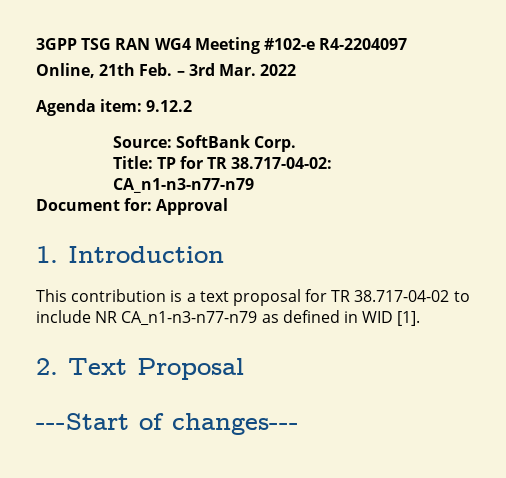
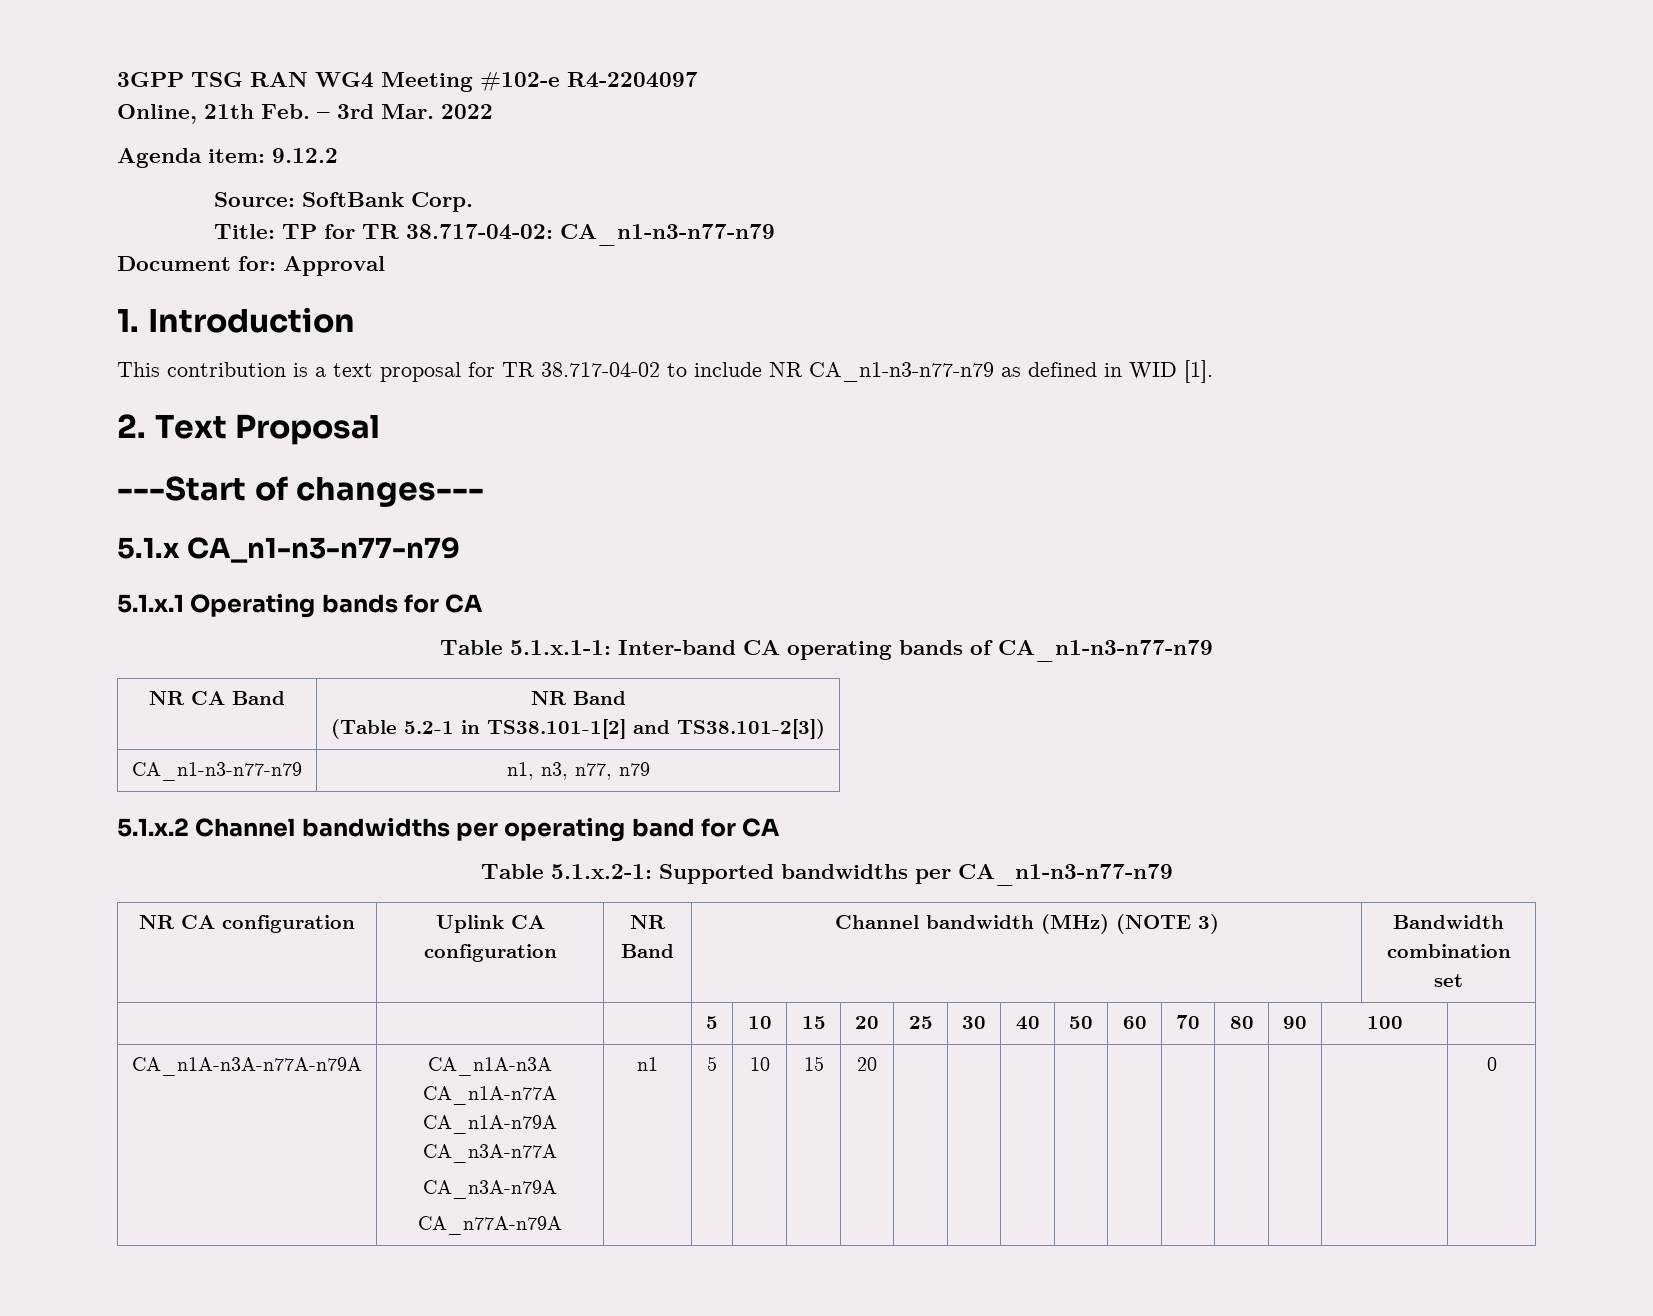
+ 5.1.x CA_n1-n3-n77-n79
+ 5.1.x.1 Operating bands for CA
+ Table 5.1.x.1-1: Inter-band CA operating bands of CA_n1-n3-n77-n79
+ NR CA Band | NR Band
+ (Table 5.2-1 in TS38.101-1[2] and TS38.101-2[3])
+ CA_n1-n3-n77-n79 | n1, n3, n77, n79
+ 5.1.x.2 Channel bandwidths per operating band for CA
+ Table 5.1.x.2-1: Supported bandwidths per CA_n1-n3-n77-n79
+ NR CA configuration | Uplink CA configuration | NR Band | Channel bandwidth (MHz) (NOTE 3) | Bandwidth combination set
+ | | | 5 | 10 | 15 | 20 | 25 | 30 | 40 | 50 | 60 | 70 | 80 | 90 | 100 |
+ CA_n1A-n3A-n77A-n79A | CA_n1A-n3A CA_n1A-n77A CA_n1A-n79A CA_n3A-n77A
+ CA_n3A-n79A
+ CA_n77A-n79A | n1 | 5 | 10 | 15 | 20 | | | | | | | | | | 0

